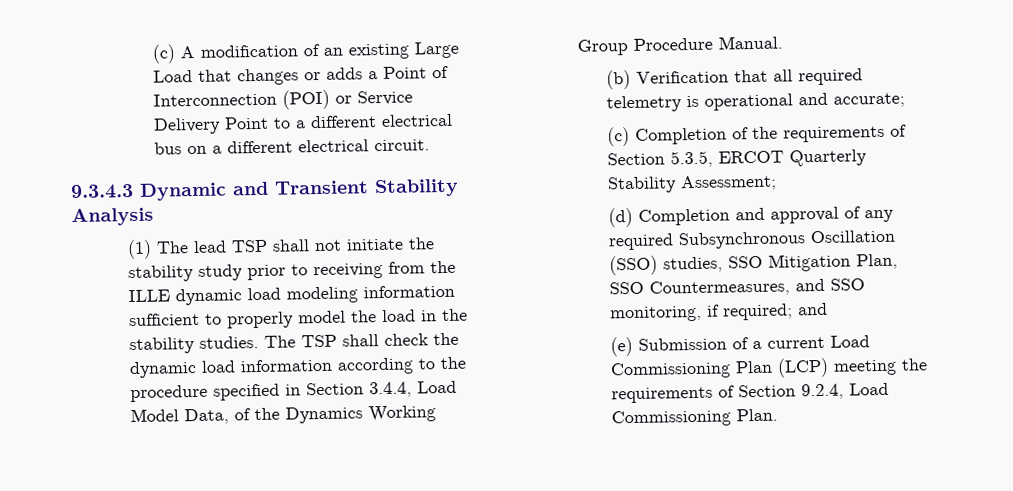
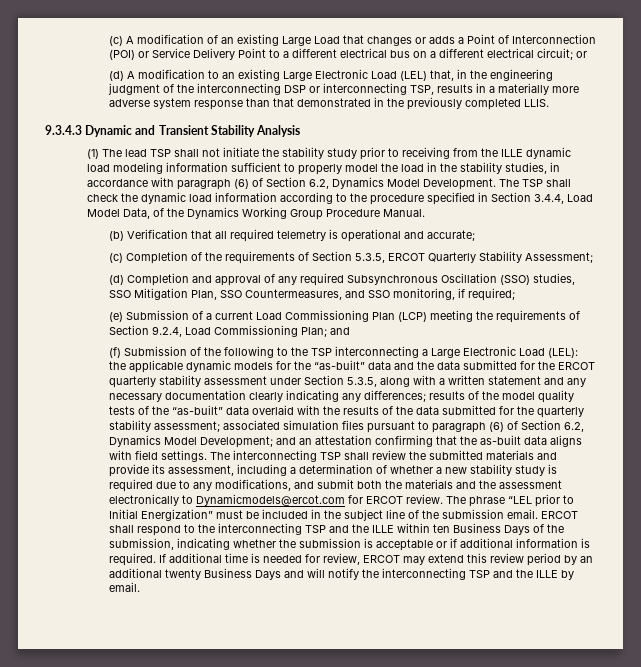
- (c) A modification of an existing Large Load that changes or adds a Point of Interconnection (POI) or Service Delivery Point to a different electrical bus on a different electrical circuit.
+ (c) A modification of an existing Large Load that changes or adds a Point of Interconnection (POI) or Service Delivery Point to a different electrical bus on a different electrical circuit; or
+ (d) A modification to an existing Large Electronic Load (LEL) that, in the engineering judgment of the interconnecting DSP or interconnecting TSP, results in a materially more adverse system response than that demonstrated in the previously completed LLIS.
- (1) The lead TSP shall not initiate the stability study prior to receiving from the ILLE dynamic load modeling information sufficient to properly model the load in the stability studies.
+ (1) The lead TSP shall not initiate the stability study prior to receiving from the ILLE dynamic load modeling information sufficient to properly model the load in the stability studies, in accordance with paragraph (6) of Section 6.2, Dynamics Model Development.
- (d) Completion and approval of any required Subsynchronous Oscillation (SSO) studies, SSO Mitigation Plan, SSO Countermeasures, and SSO monitoring, if required; and
+ (d) Completion and approval of any required Subsynchronous Oscillation (SSO) studies, SSO Mitigation Plan, SSO Countermeasures, and SSO monitoring, if required;
- (e) Submission of a current Load Commissioning Plan (LCP) meeting the requirements of Section 9.2.4, Load Commissioning Plan.
+ (e) Submission of a current Load Commissioning Plan (LCP) meeting the requirements of Section 9.2.4, Load Commissioning Plan; and
+ (f) Submission of the following to the TSP interconnecting a Large Electronic Load (LEL): the applicable dynamic models for the “as-built” data and the data submitted for the ERCOT quarterly stability assessment under Section 5.3.5, along with a written statement and any necessary documentation clearly indicating any differences; results of the model quality tests of the “as-built” data overlaid with the results of the data submitted for the quarterly stability assessment; associated simulation files pursuant to paragraph (6) of Section 6.2, Dynamics Model Development; and an attestation confirming that the as-built data aligns with field settings. The interconnecting TSP shall review the submitted materials and provide its assessment, including a determination of whether a new stability study is required due to any modifications, and submit both the materials and the assessment electronically to Dynamicmodels@ercot.com for ERCOT review. The phrase “LEL prior to Initial Energization” must be included in the subject line of the submission email. ERCOT shall respond to the interconnecting TSP and the ILLE within ten Business Days of the submission, indicating whether the submission is acceptable or if additional information is required. If additional time is needed for review, ERCOT may extend this review period by an additional twenty Business Days and will notify the interconnecting TSP and the ILLE by email.

